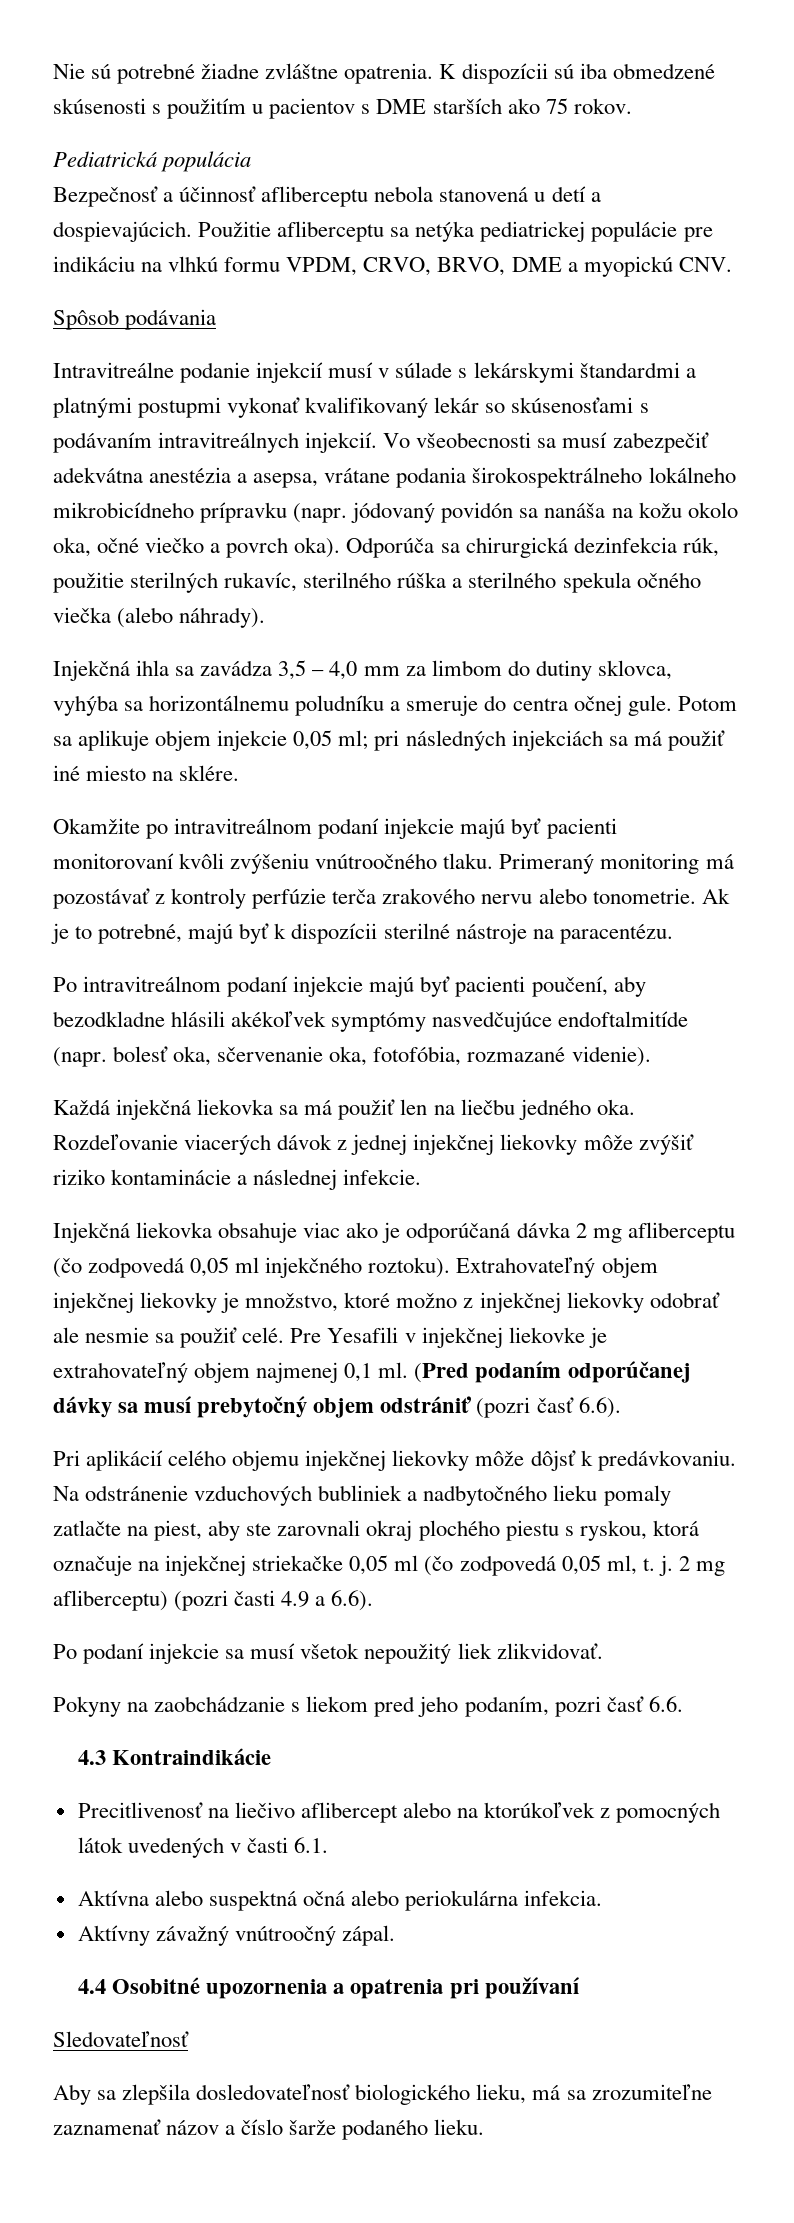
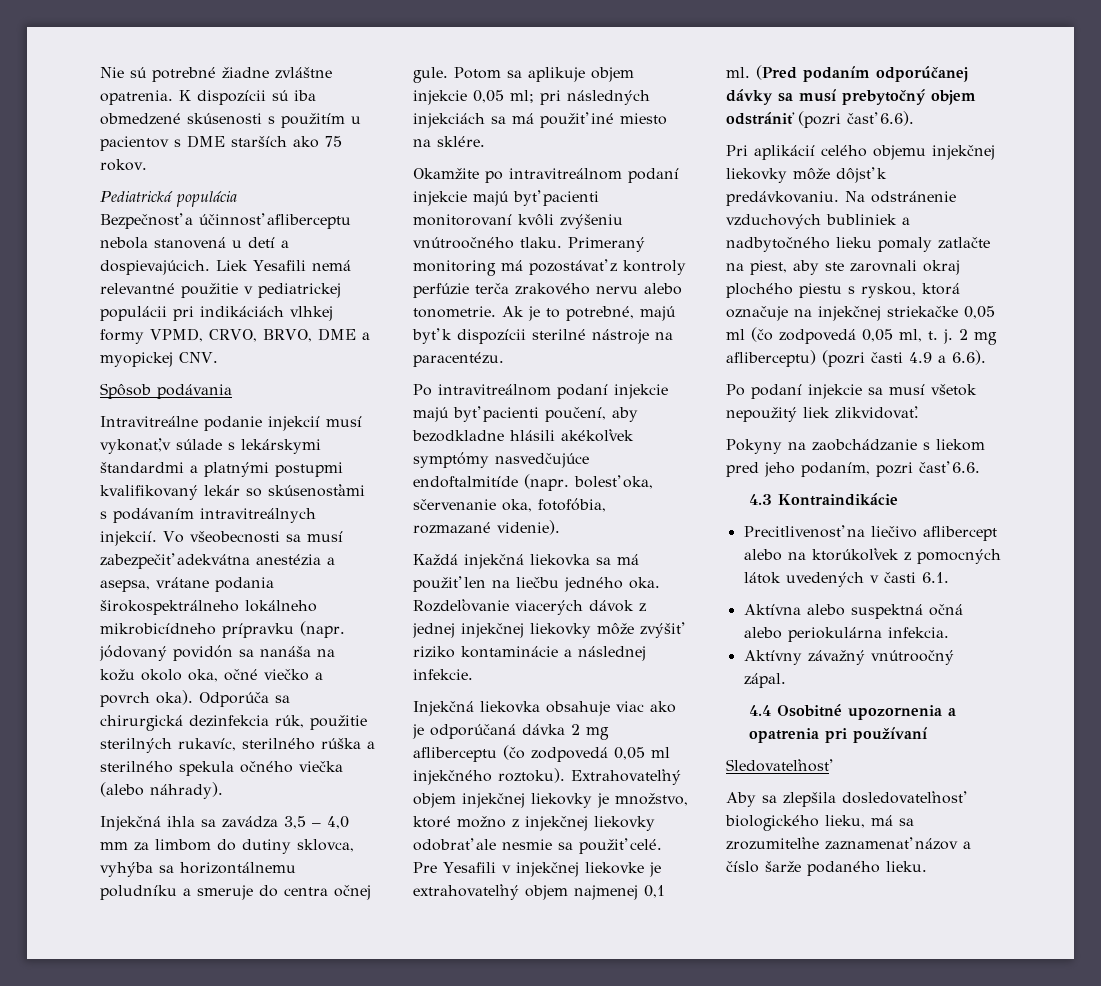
- Použitie afliberceptu sa netýka pediatrickej populácie pre indikáciu na vlhkú formu VPDM, CRVO, BRVO, DME a myopickú CNV.
+ Liek Yesafili nemá relevantné použitie v pediatrickej populácii pri indikáciách vlhkej formy VPMD, CRVO, BRVO, DME a myopickej CNV.
- Intravitreálne podanie injekcií musí v súlade s lekárskymi štandardmi a platnými postupmi vykonať kvalifikovaný lekár so skúsenosťami s podávaním intravitreálnych injekcií.
+ Intravitreálne podanie injekcií musí vykonať,v súlade s lekárskymi štandardmi a platnými postupmi kvalifikovaný lekár so skúsenosťami s podávaním intravitreálnych injekcií.

